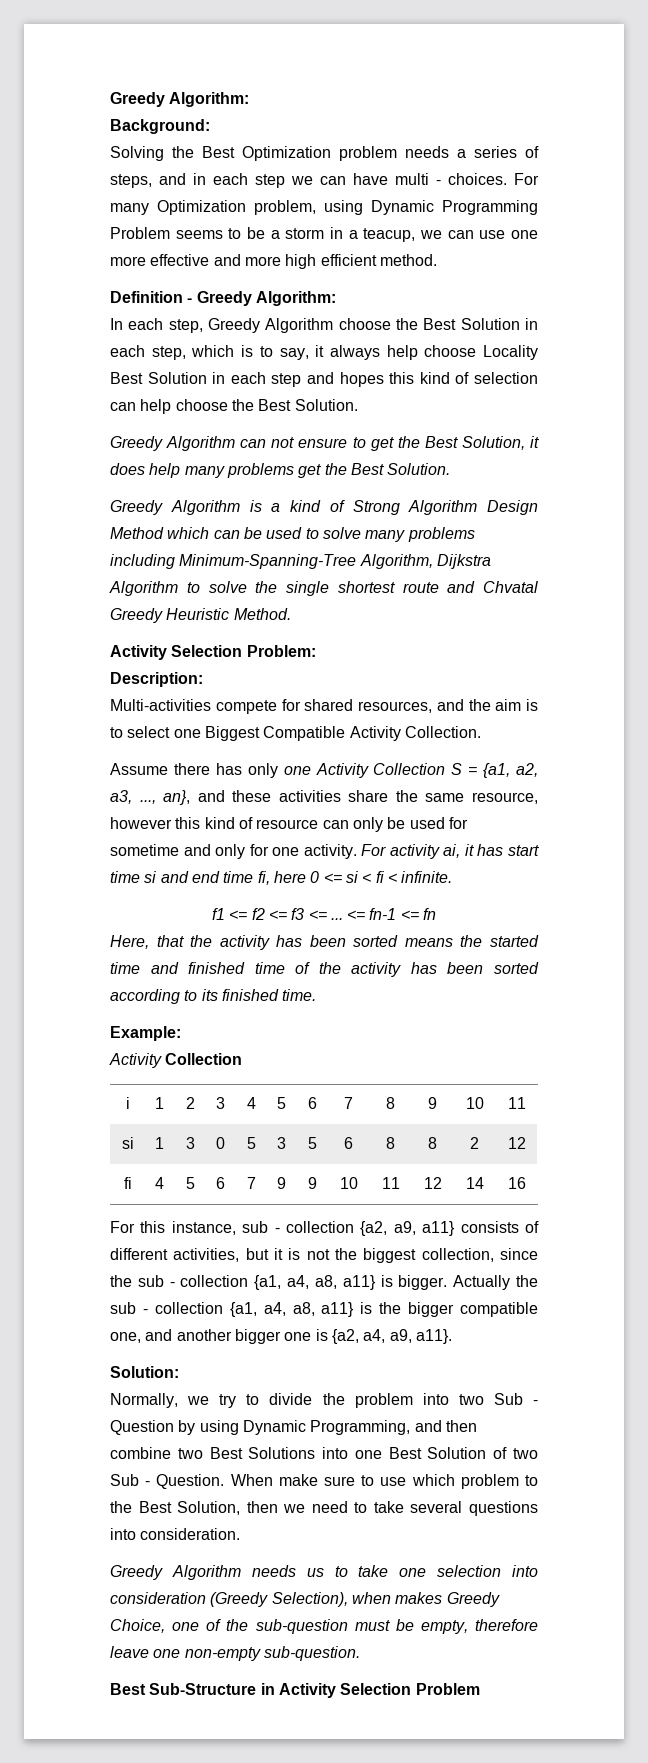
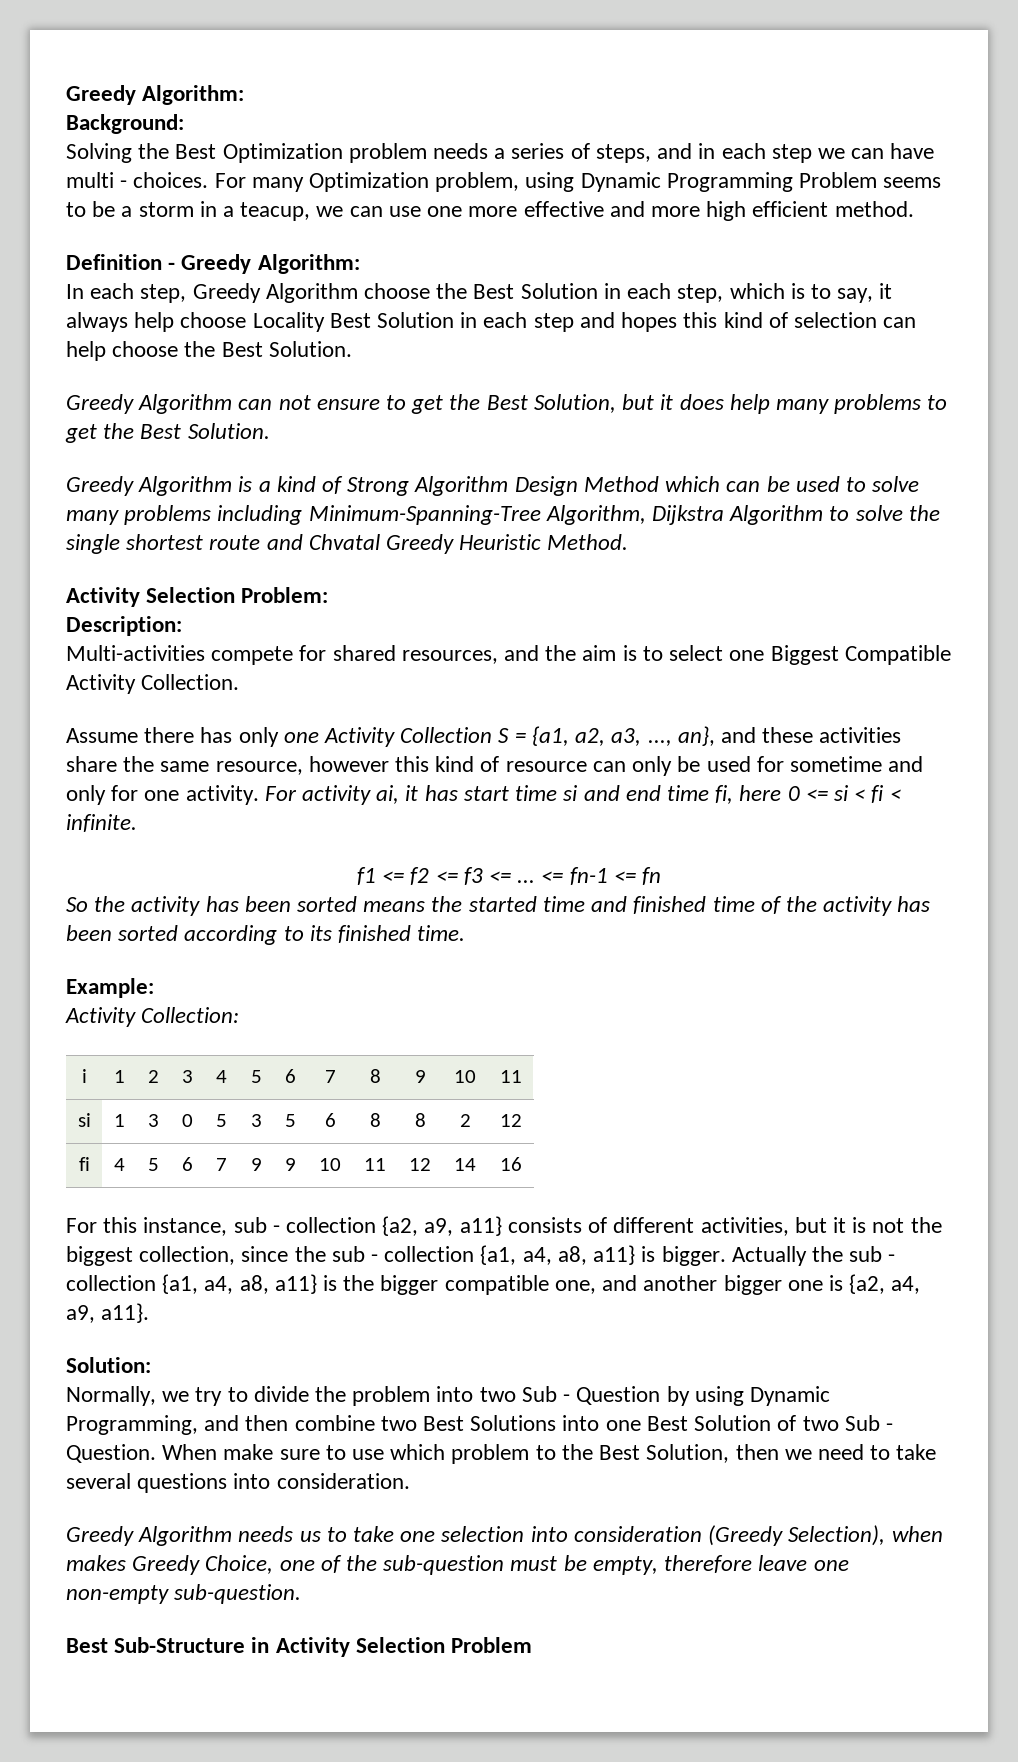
- Greedy Algorithm can not ensure to get the Best Solution, it does help many problems get the Best Solution.
+ Greedy Algorithm can not ensure to get the Best Solution, but it does help many problems to get the Best Solution.
- Here, that the activity has been sorted means the started time and finished time of the activity has been sorted according to its finished time.
+ So the activity has been sorted means the started time and finished time of the activity has been sorted according to its finished time.
  Example:
- Activity Collection
+ Activity Collection:

